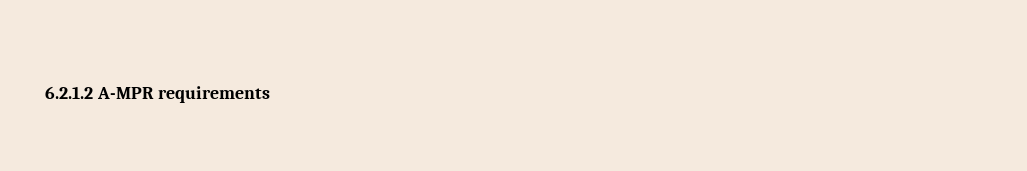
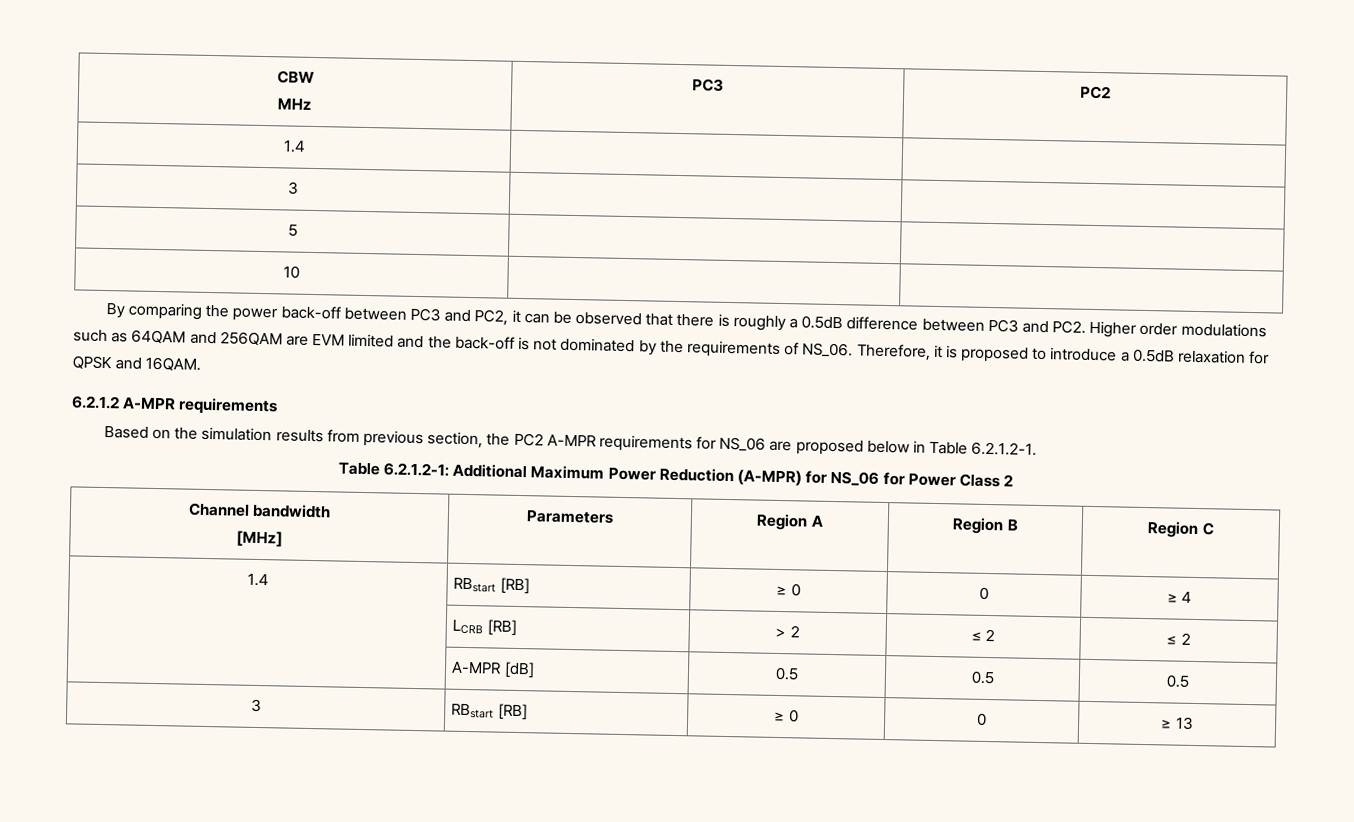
+ CBW
+ MHz | PC3 | PC2
+ 1.4 | |
+ 3 | |
+ 5 | |
+ 10 | |
+ By comparing the power back-off between PC3 and PC2, it can be observed that there is roughly a 0.5dB difference between PC3 and PC2. Higher order modulations such as 64QAM and 256QAM are EVM limited and the back-off is not dominated by the requirements of NS_06. Therefore, it is proposed to introduce a 0.5dB relaxation for QPSK and 16QAM.
  6.2.1.2 A-MPR requirements
+ Based on the simulation results from previous section, the PC2 A-MPR requirements for NS_06 are proposed below in Table 6.2.1.2-1.
+ Table 6.2.1.2-1: Additional Maximum Power Reduction (A-MPR) for NS_06 for Power Class 2
+ Channel bandwidth
+ [MHz] | Parameters | Region A | Region B | Region C
+ 1.4 | RBstart [RB] | ≥ 0 | 0 | ≥ 4
+ | LCRB [RB] | > 2 | ≤ 2 | ≤ 2
+ | A-MPR [dB] | 0.5 | 0.5 | 0.5
+ 3 | RBstart [RB] | ≥ 0 | 0 | ≥ 13

